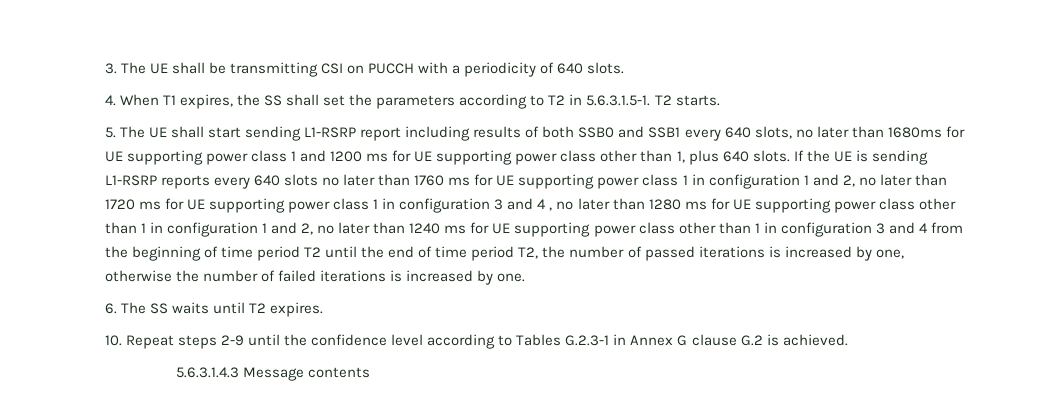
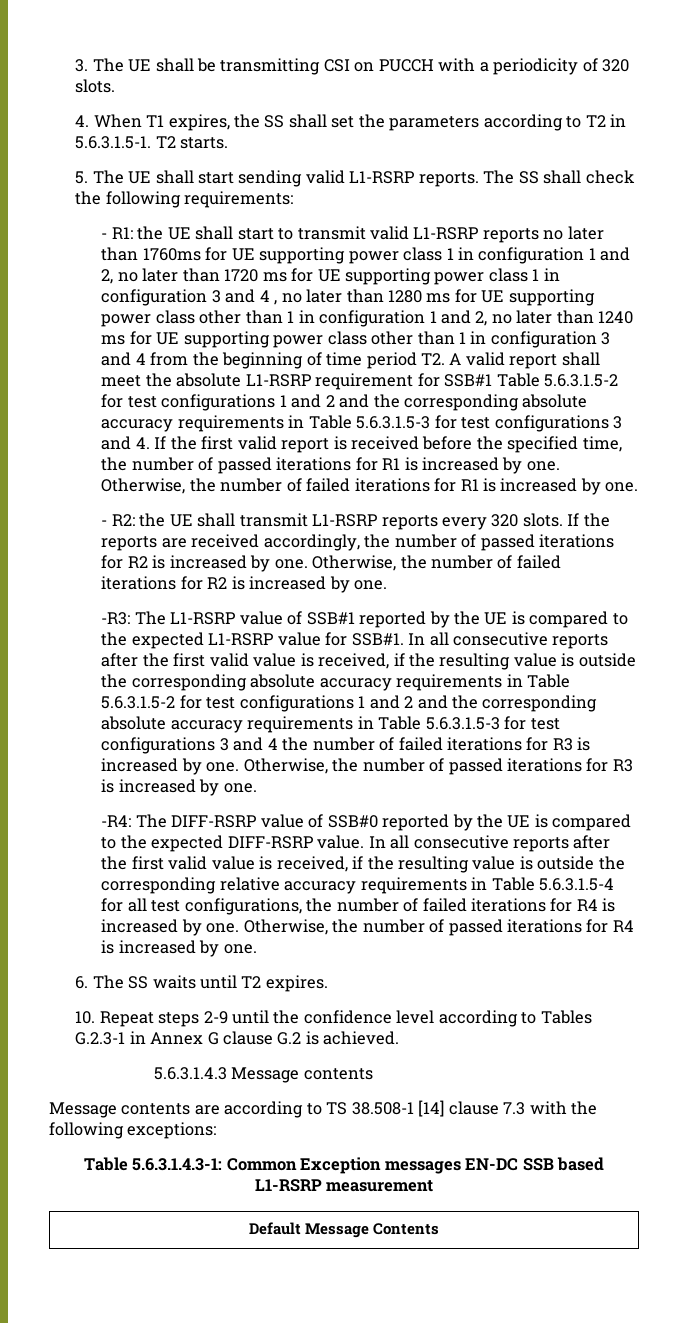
- 3. The UE shall be transmitting CSI on PUCCH with a periodicity of 640 slots.
+ 3. The UE shall be transmitting CSI on PUCCH with a periodicity of 320 slots.
- 5. The UE shall start sending L1-RSRP report including results of both SSB0 and SSB1 every 640 slots, no later than 1680ms for UE supporting power class 1 and 1200 ms for UE supporting power class other than 1, plus 640 slots. If the UE is sending L1-RSRP reports every 640 slots no later than 1760 ms for UE supporting power class 1 in configuration 1 and 2, no later than 1720 ms for UE supporting power class 1 in configuration 3 and 4 , no later than 1280 ms for UE supporting power class other than 1 in configuration 1 and 2, no later than 1240 ms for UE supporting power class other than 1 in configuration 3 and 4 from the beginning of time period T2 until the end of time period T2, the number of passed iterations is increased by one, otherwise the number of failed iterations is increased by one.
+ 5. The UE shall start sending valid L1-RSRP reports. The SS shall check the following requirements:
+ - R1: the UE shall start to transmit valid L1-RSRP reports no later than 1760ms for UE supporting power class 1 in configuration 1 and 2, no later than 1720 ms for UE supporting power class 1 in configuration 3 and 4 , no later than 1280 ms for UE supporting power class other than 1 in configuration 1 and 2, no later than 1240 ms for UE supporting power class other than 1 in configuration 3 and 4 from the beginning of time period T2. A valid report shall meet the absolute L1-RSRP requirement for SSB#1 Table 5.6.3.1.5-2 for test configurations 1 and 2 and the corresponding absolute accuracy requirements in Table 5.6.3.1.5-3 for test configurations 3 and 4. If the first valid report is received before the specified time, the number of passed iterations for R1 is increased by one. Otherwise, the number of failed iterations for R1 is increased by one.
+ - R2: the UE shall transmit L1-RSRP reports every 320 slots. If the reports are received accordingly, the number of passed iterations for R2 is increased by one. Otherwise, the number of failed iterations for R2 is increased by one.
+ -R3: The L1-RSRP value of SSB#1 reported by the UE is compared to the expected L1-RSRP value for SSB#1. In all consecutive reports after the first valid value is received, if the resulting value is outside the corresponding absolute accuracy requirements in Table 5.6.3.1.5-2 for test configurations 1 and 2 and the corresponding absolute accuracy requirements in Table 5.6.3.1.5-3 for test configurations 3 and 4 the number of failed iterations for R3 is increased by one. Otherwise, the number of passed iterations for R3 is increased by one.
+ -R4: The DIFF-RSRP value of SSB#0 reported by the UE is compared to the expected DIFF-RSRP value. In all consecutive reports after the first valid value is received, if the resulting value is outside the corresponding relative accuracy requirements in Table 5.6.3.1.5-4 for all test configurations, the number of failed iterations for R4 is increased by one. Otherwise, the number of passed iterations for R4 is increased by one.
+ Message contents are according to TS 38.508-1 [14] clause 7.3 with the following exceptions:
+ Table 5.6.3.1.4.3-1: Common Exception messages EN-DC SSB based L1-RSRP measurement
+ Default Message Contents

